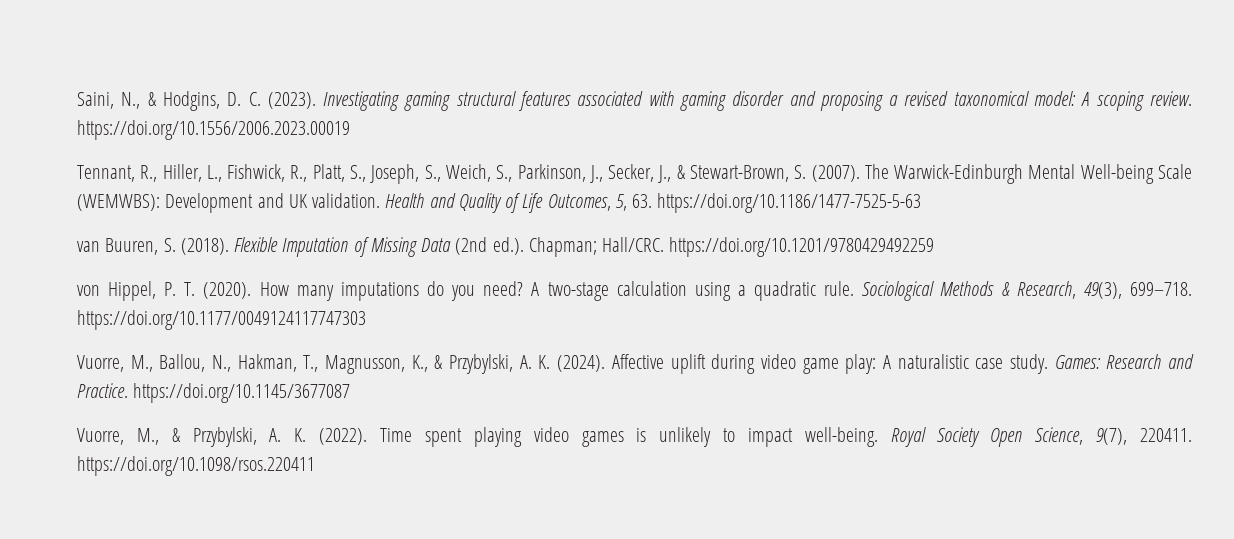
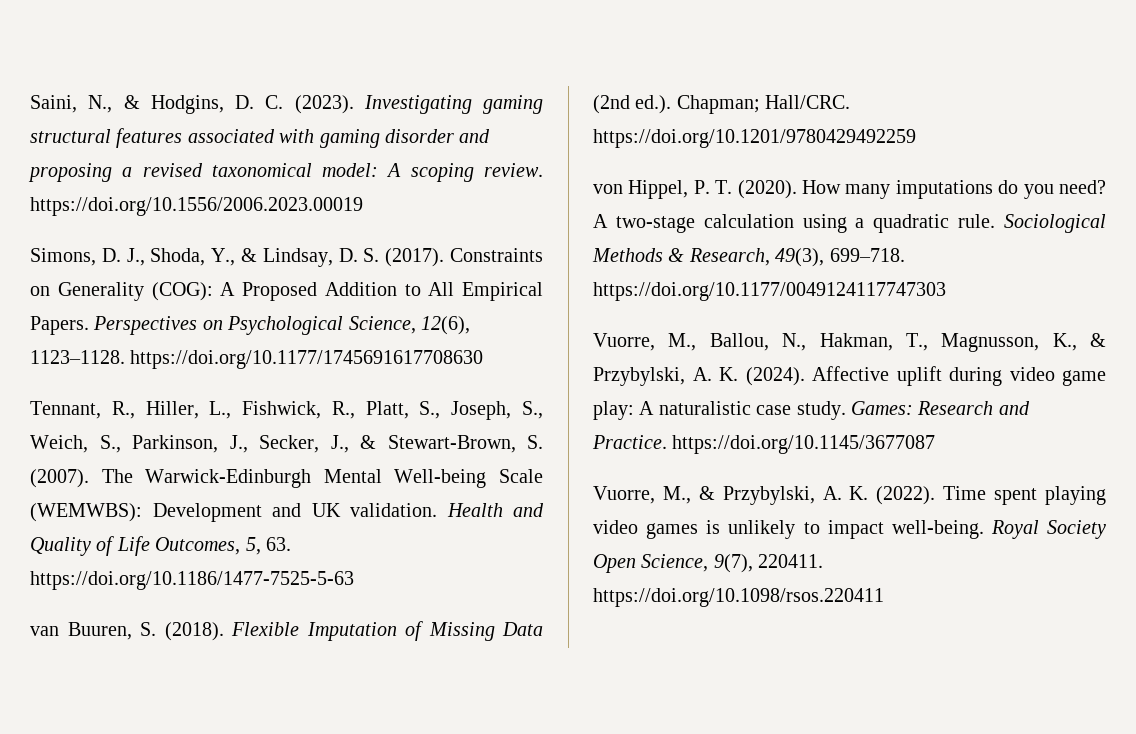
+ Simons, D. J., Shoda, Y., & Lindsay, D. S. (2017). Constraints on Generality (COG): A Proposed Addition to All Empirical Papers. Perspectives on Psychological Science, 12(6), 1123–1128. https://doi.org/10.1177/1745691617708630

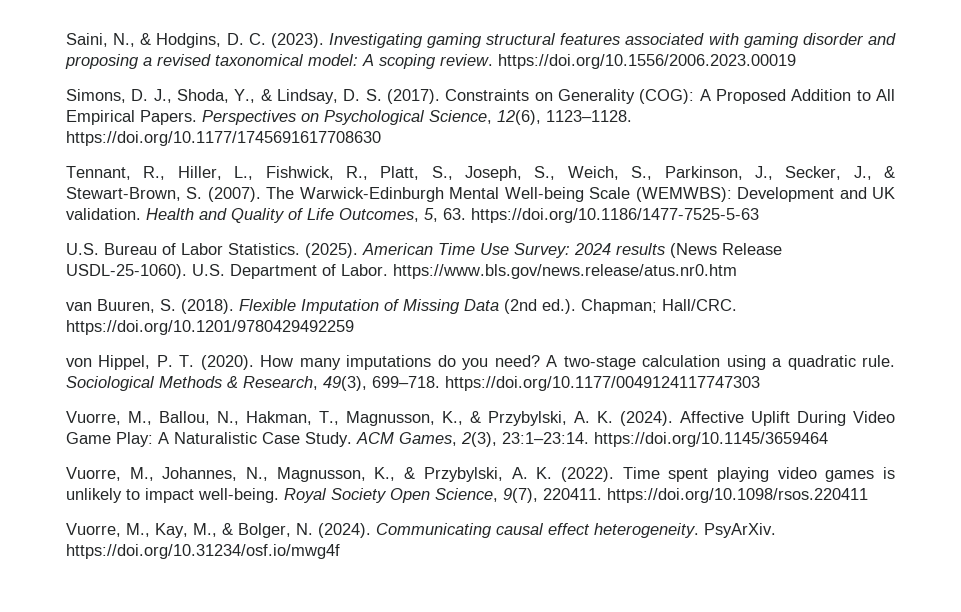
+ U.S. Bureau of Labor Statistics. (2025). American Time Use Survey: 2024 results (News Release USDL-25-1060). U.S. Department of Labor. https://www.bls.gov/news.release/atus.nr0.htm
- Affective uplift during video game play: A naturalistic case study. Games: Research and Practice. https://doi.org/10.1145/3677087
- Vuorre, M., & Przybylski, A. K. (2022).
+ Affective Uplift During Video Game Play: A Naturalistic Case Study. ACM Games, 2(3), 23:1–23:14. https://doi.org/10.1145/3659464
+ Vuorre, M., Johannes, N., Magnusson, K., & Przybylski, A. K. (2022).
+ Vuorre, M., Kay, M., & Bolger, N. (2024). Communicating causal effect heterogeneity. PsyArXiv. https://doi.org/10.31234/osf.io/mwg4f

